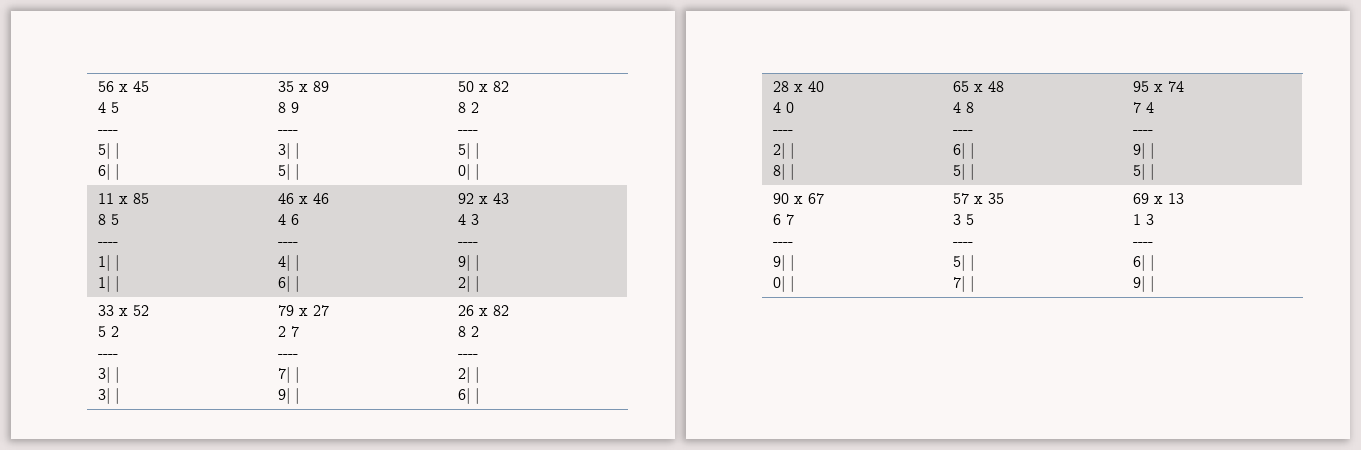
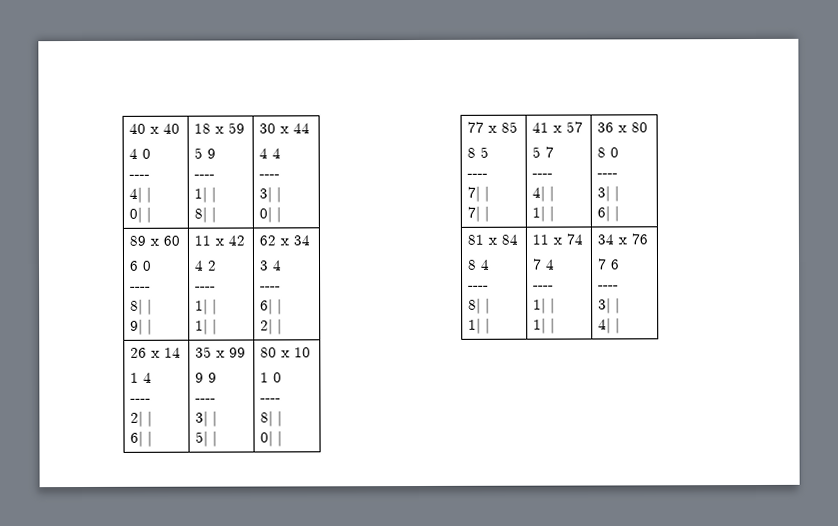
- 56 x 45
- 4 5
+ 40 x 40
+ 4 0
  ----
- 5| |
- 6| | | 35 x 89
- 8 9
+ 4| |
+ 0| | | 18 x 59
+ 5 9
+ ----
+ 1| |
+ 8| | | 30 x 44
+ 4 4
  ----
  3| |
- 5| | | 50 x 82
- 8 2
+ 0| |
+ 89 x 60
+ 6 0
  ----
- 5| |
+ 8| |
+ 9| | | 11 x 42
+ 4 2
+ ----
+ 1| |
+ 1| | | 62 x 34
+ 3 4
+ ----
+ 6| |
+ 2| |
+ 26 x 14
+ 1 4
+ ----
+ 2| |
+ 6| | | 35 x 99
+ 9 9
+ ----
+ 3| |
+ 5| | | 80 x 10
+ 1 0
+ ----
+ 8| |
  0| |
- 11 x 85
+ 77 x 85
  8 5
  ----
- 1| |
- 1| | | 46 x 46
- 4 6
+ 7| |
+ 7| | | 41 x 57
+ 5 7
  ----
  4| |
- 6| | | 92 x 43
- 4 3
- ----
- 9| |
- 2| |
- 33 x 52
- 5 2
+ 1| | | 36 x 80
+ 8 0
  ----
  3| |
- 3| | | 79 x 27
- 2 7
+ 6| |
+ 81 x 84
+ 8 4
  ----
- 7| |
- 9| | | 26 x 82
- 8 2
- ----
- 2| |
- 6| |
- 28 x 40
- 4 0
- ----
- 2| |
- 8| | | 65 x 48
- 4 8
- ----
- 6| |
- 5| | | 95 x 74
+ 8| |
+ 1| | | 11 x 74
  7 4
  ----
- 9| |
- 5| |
- 90 x 67
- 6 7
+ 1| |
+ 1| | | 34 x 76
+ 7 6
  ----
- 9| |
- 0| | | 57 x 35
- 3 5
- ----
- 5| |
- 7| | | 69 x 13
- 1 3
- ----
- 6| |
- 9| |
+ 3| |
+ 4| |

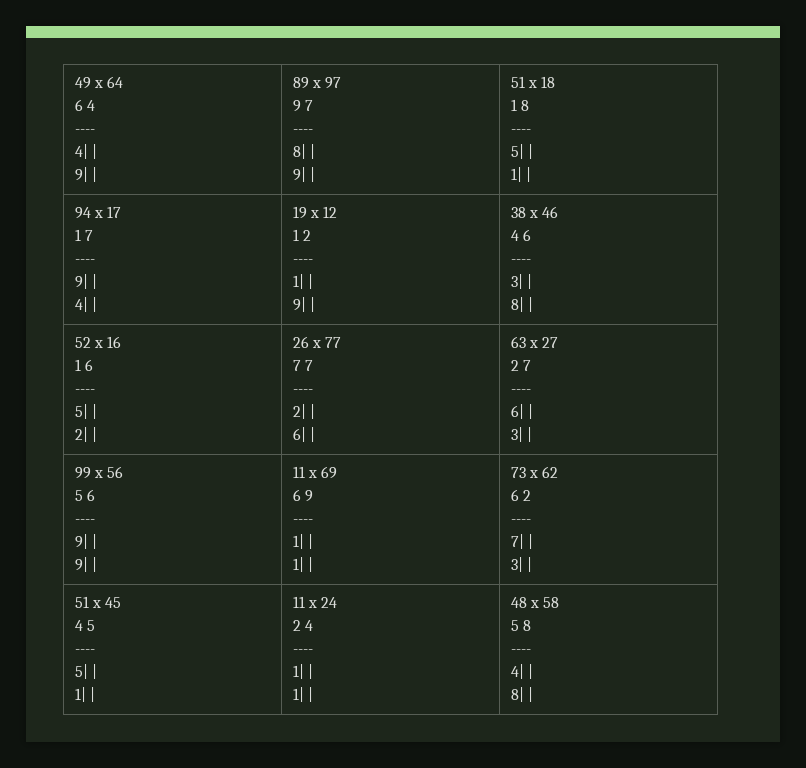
- 40 x 40
- 4 0
+ 49 x 64
+ 6 4
  ----
  4| |
- 0| | | 18 x 59
- 5 9
+ 9| | | 89 x 97
+ 9 7
+ ----
+ 8| |
+ 9| | | 51 x 18
+ 1 8
+ ----
+ 5| |
+ 1| |
+ 94 x 17
+ 1 7
+ ----
+ 9| |
+ 4| | | 19 x 12
+ 1 2
  ----
  1| |
- 8| | | 30 x 44
- 4 4
+ 9| | | 38 x 46
+ 4 6
  ----
  3| |
- 0| |
- 89 x 60
- 6 0
+ 8| |
+ 52 x 16
+ 1 6
  ----
- 8| |
- 9| | | 11 x 42
- 4 2
+ 5| |
+ 2| | | 26 x 77
+ 7 7
+ ----
+ 2| |
+ 6| | | 63 x 27
+ 2 7
+ ----
+ 6| |
+ 3| |
+ 99 x 56
+ 5 6
+ ----
+ 9| |
+ 9| | | 11 x 69
+ 6 9
  ----
  1| |
- 1| | | 62 x 34
- 3 4
- ----
- 6| |
- 2| |
- 26 x 14
- 1 4
- ----
- 2| |
- 6| | | 35 x 99
- 9 9
- ----
- 3| |
- 5| | | 80 x 10
- 1 0
- ----
- 8| |
- 0| |
- 77 x 85
- 8 5
+ 1| | | 73 x 62
+ 6 2
  ----
  7| |
- 7| | | 41 x 57
- 5 7
+ 3| |
+ 51 x 45
+ 4 5
+ ----
+ 5| |
+ 1| | | 11 x 24
+ 2 4
+ ----
+ 1| |
+ 1| | | 48 x 58
+ 5 8
  ----
  4| |
- 1| | | 36 x 80
- 8 0
- ----
- 3| |
- 6| |
- 81 x 84
- 8 4
- ----
  8| |
- 1| | | 11 x 74
- 7 4
- ----
- 1| |
- 1| | | 34 x 76
- 7 6
- ----
- 3| |
- 4| |

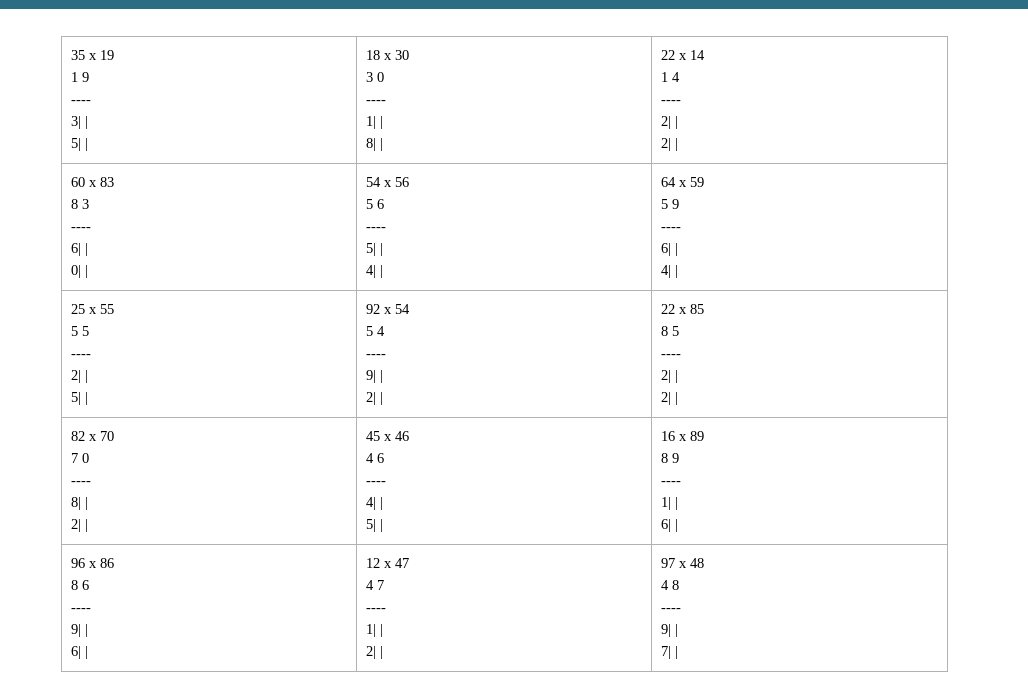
- 49 x 64
- 6 4
+ 35 x 19
+ 1 9
+ ----
+ 3| |
+ 5| | | 18 x 30
+ 3 0
+ ----
+ 1| |
+ 8| | | 22 x 14
+ 1 4
+ ----
+ 2| |
+ 2| |
+ 60 x 83
+ 8 3
+ ----
+ 6| |
+ 0| | | 54 x 56
+ 5 6
+ ----
+ 5| |
+ 4| | | 64 x 59
+ 5 9
+ ----
+ 6| |
+ 4| |
+ 25 x 55
+ 5 5
+ ----
+ 2| |
+ 5| | | 92 x 54
+ 5 4
+ ----
+ 9| |
+ 2| | | 22 x 85
+ 8 5
+ ----
+ 2| |
+ 2| |
+ 82 x 70
+ 7 0
+ ----
+ 8| |
+ 2| | | 45 x 46
+ 4 6
  ----
  4| |
- 9| | | 89 x 97
- 9 7
+ 5| | | 16 x 89
+ 8 9
  ----
- 8| |
- 9| | | 51 x 18
- 1 8
- ----
- 5| |
  1| |
- 94 x 17
- 1 7
+ 6| |
+ 96 x 86
+ 8 6
  ----
  9| |
- 4| | | 19 x 12
- 1 2
+ 6| | | 12 x 47
+ 4 7
  ----
  1| |
- 9| | | 38 x 46
- 4 6
- ----
- 3| |
- 8| |
- 52 x 16
- 1 6
- ----
- 5| |
- 2| | | 26 x 77
- 7 7
- ----
- 2| |
- 6| | | 63 x 27
- 2 7
- ----
- 6| |
- 3| |
- 99 x 56
- 5 6
+ 2| | | 97 x 48
+ 4 8
  ----
  9| |
- 9| | | 11 x 69
- 6 9
- ----
- 1| |
- 1| | | 73 x 62
- 6 2
- ----
  7| |
- 3| |
- 51 x 45
- 4 5
- ----
- 5| |
- 1| | | 11 x 24
- 2 4
- ----
- 1| |
- 1| | | 48 x 58
- 5 8
- ----
- 4| |
- 8| |

